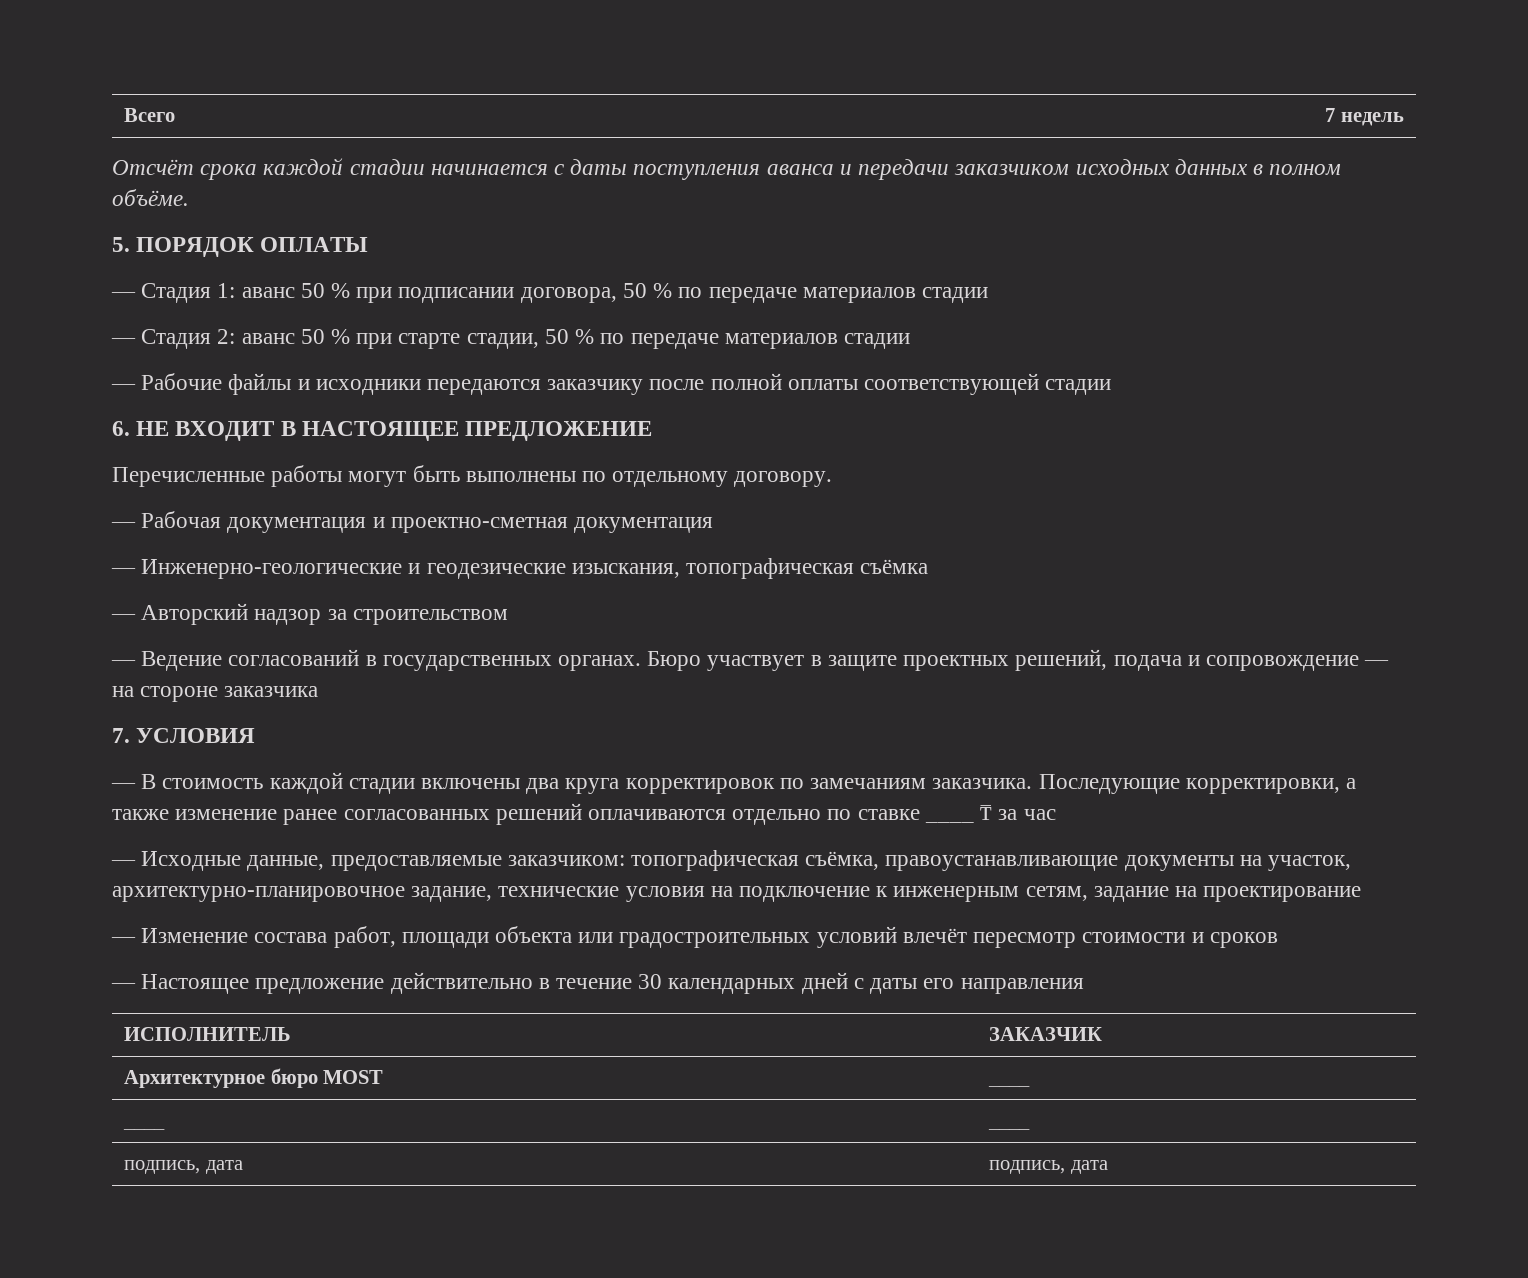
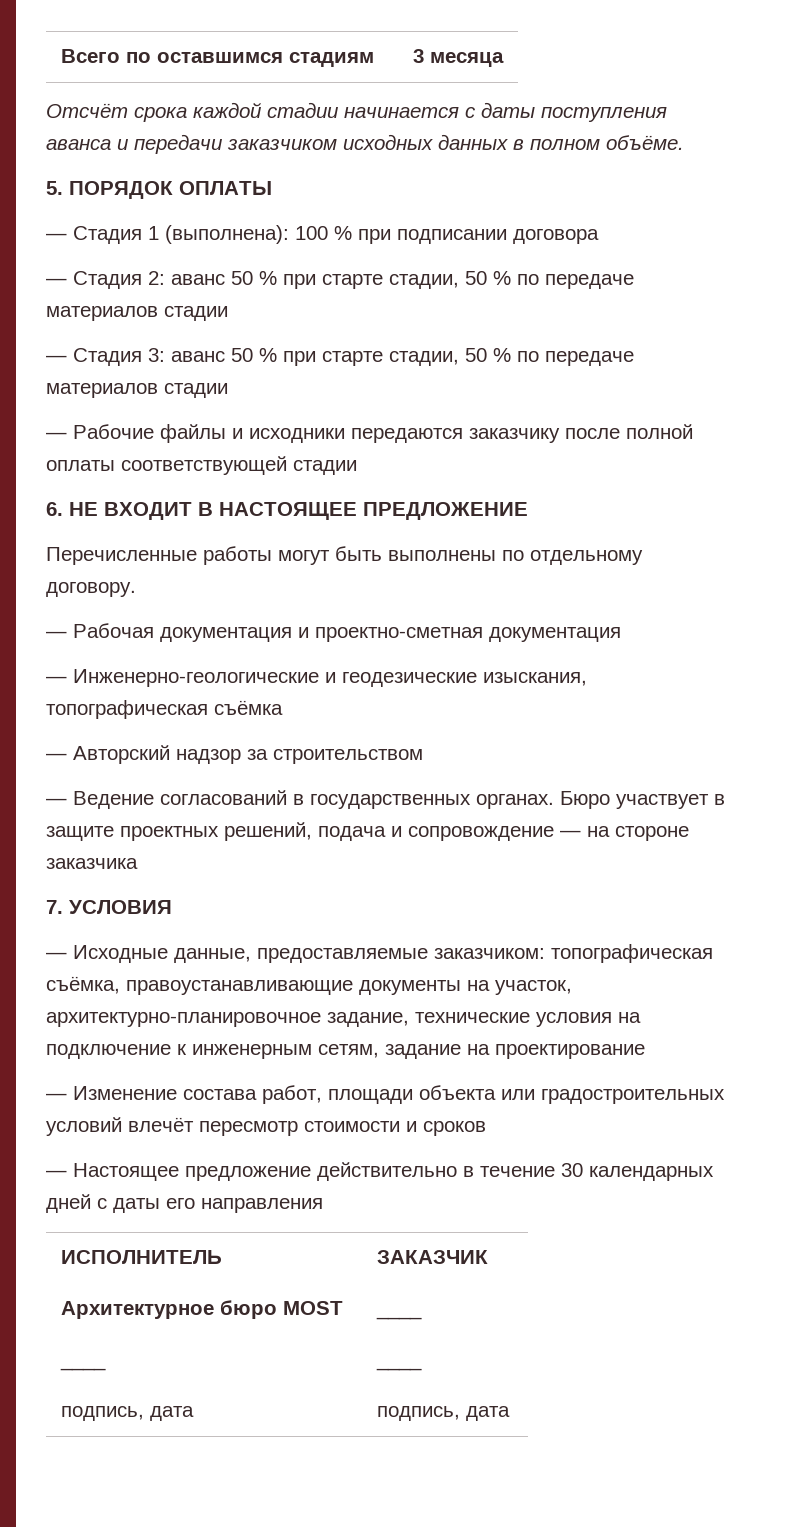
- Всего | 7 недель
+ Всего по оставшимся стадиям | 3 месяца
- — Стадия 1: аванс 50 % при подписании договора, 50 % по передаче материалов стадии
+ — Стадия 1 (выполнена): 100 % при подписании договора
+ — Стадия 2: аванс 50 % при старте стадии, 50 % по передаче материалов стадии
- — Стадия 2: аванс 50 % при старте стадии, 50 % по передаче материалов стадии
+ — Стадия 3: аванс 50 % при старте стадии, 50 % по передаче материалов стадии
- — В стоимость каждой стадии включены два круга корректировок по замечаниям заказчика. Последующие корректировки, а также изменение ранее согласованных решений оплачиваются отдельно по ставке ____ ₸ за час

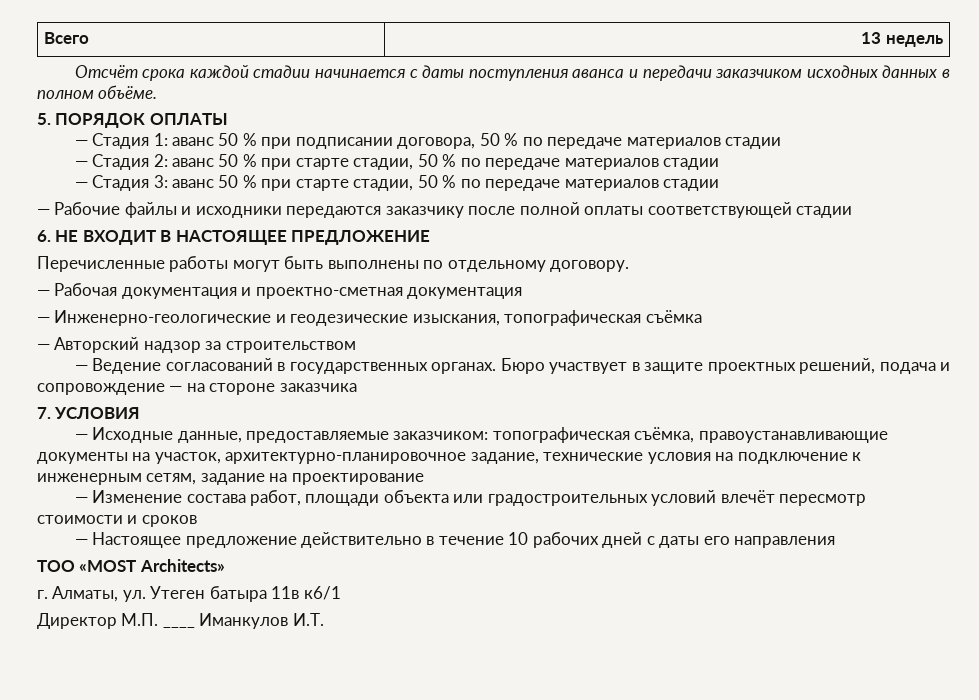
- Всего по оставшимся стадиям | 3 месяца
+ Всего | 13 недель
- — Стадия 1 (выполнена): 100 % при подписании договора
+ — Стадия 1: аванс 50 % при подписании договора, 50 % по передаче материалов стадии
- — Настоящее предложение действительно в течение 30 календарных дней с даты его направления
+ — Настоящее предложение действительно в течение 10 рабочих дней с даты его направления
- ИСПОЛНИТЕЛЬ | ЗАКАЗЧИК
- Архитектурное бюро MOST | ____
- ____ | ____
- подпись, дата | подпись, дата
+ ТОО «MOST Architects»
+ г. Алматы, ул. Утеген батыра 11в к6/1
+ Директор М.П. ____ Иманкулов И.Т.

